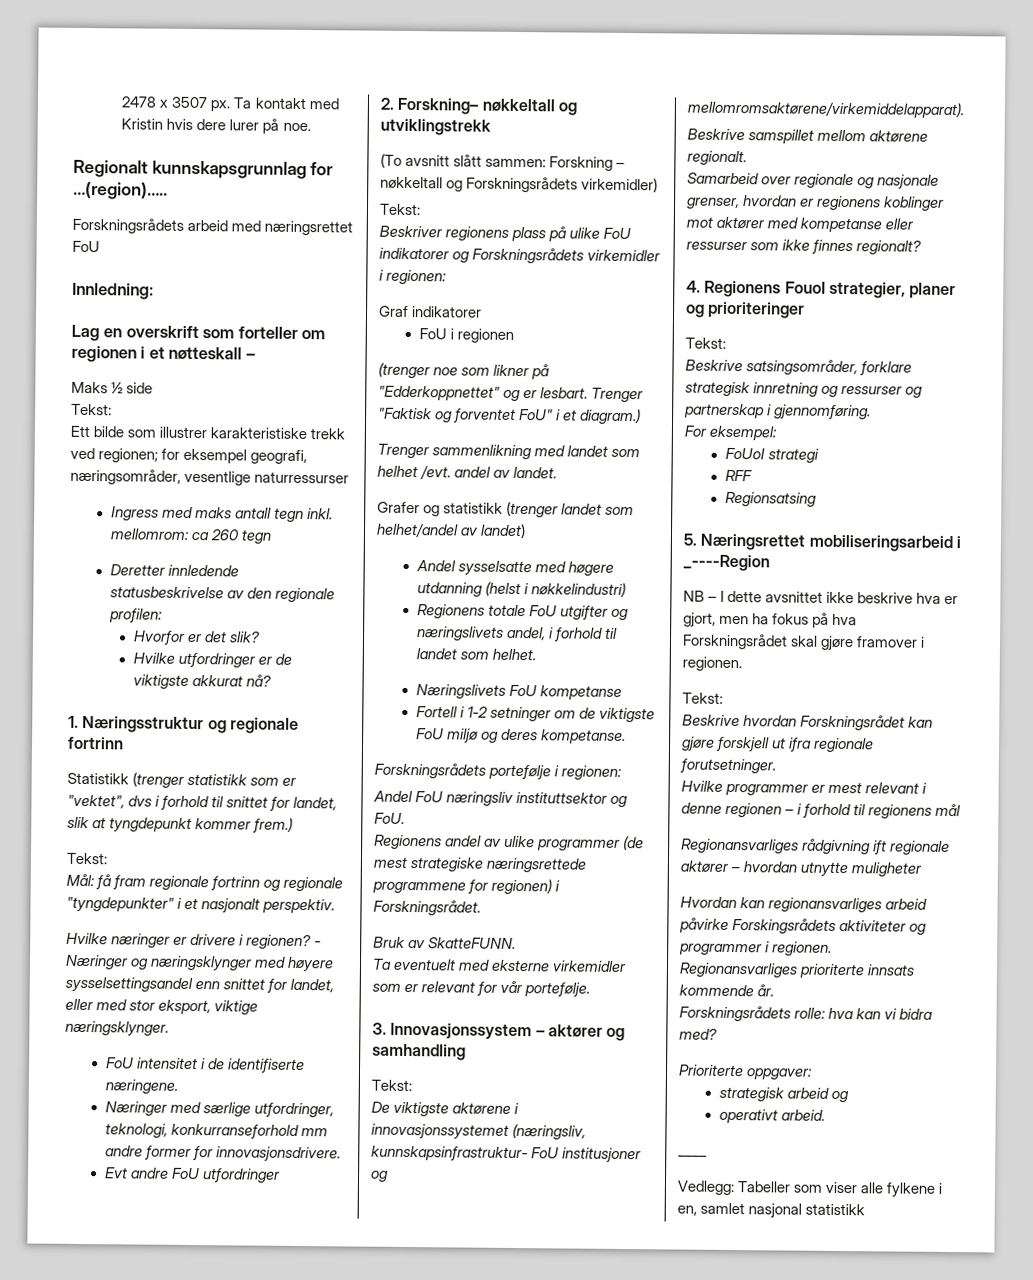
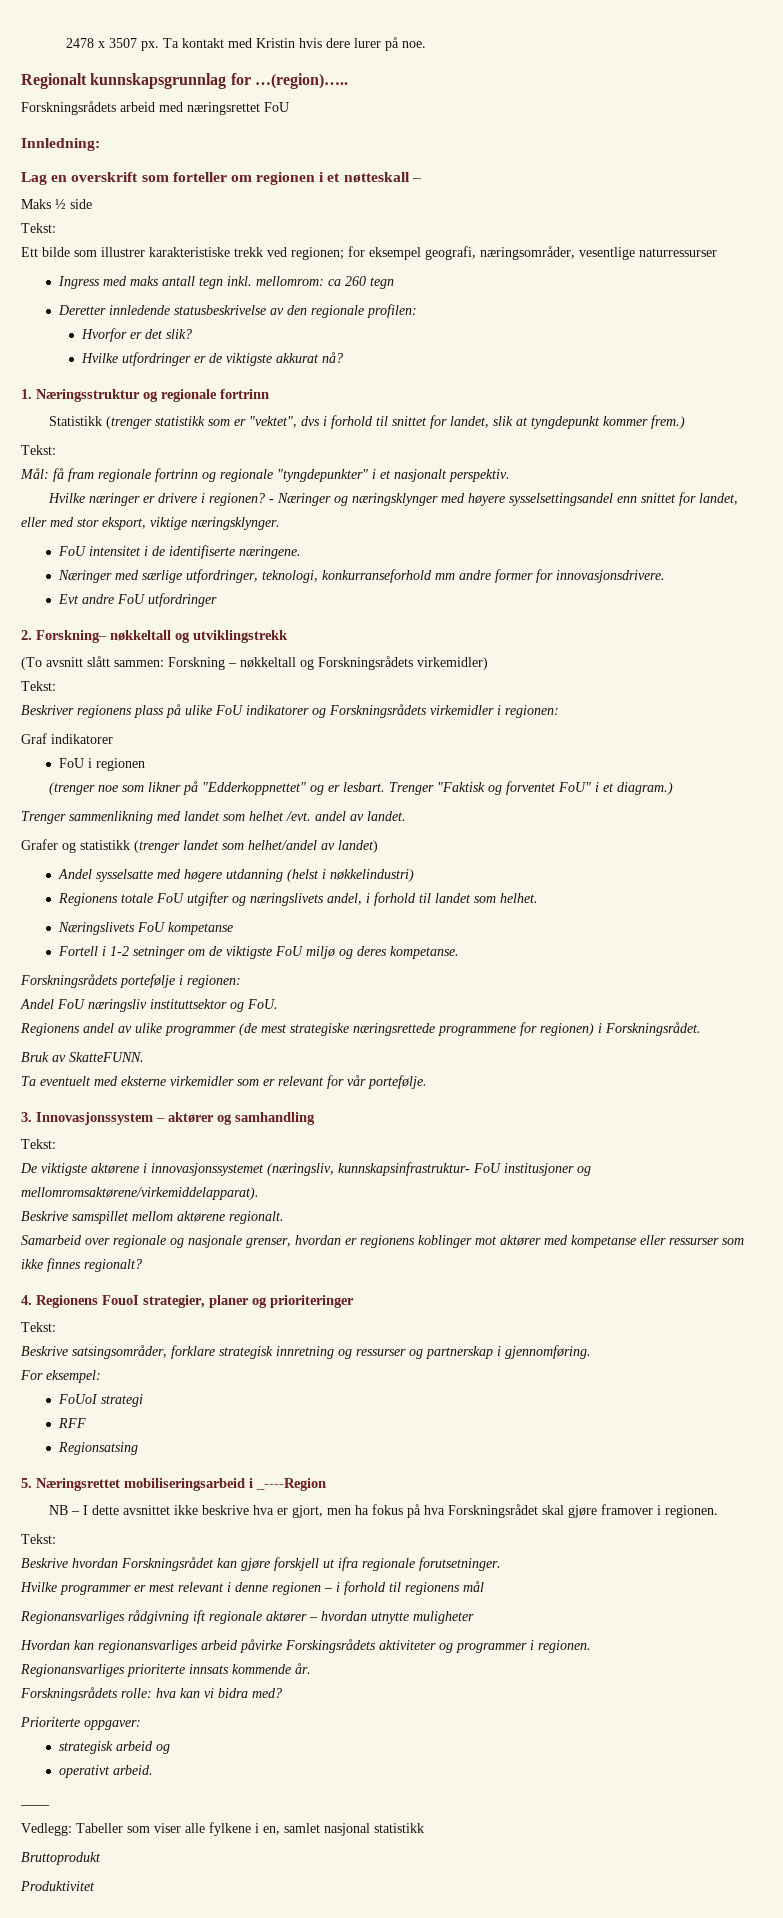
+ Bruttoprodukt
+ Produktivitet

